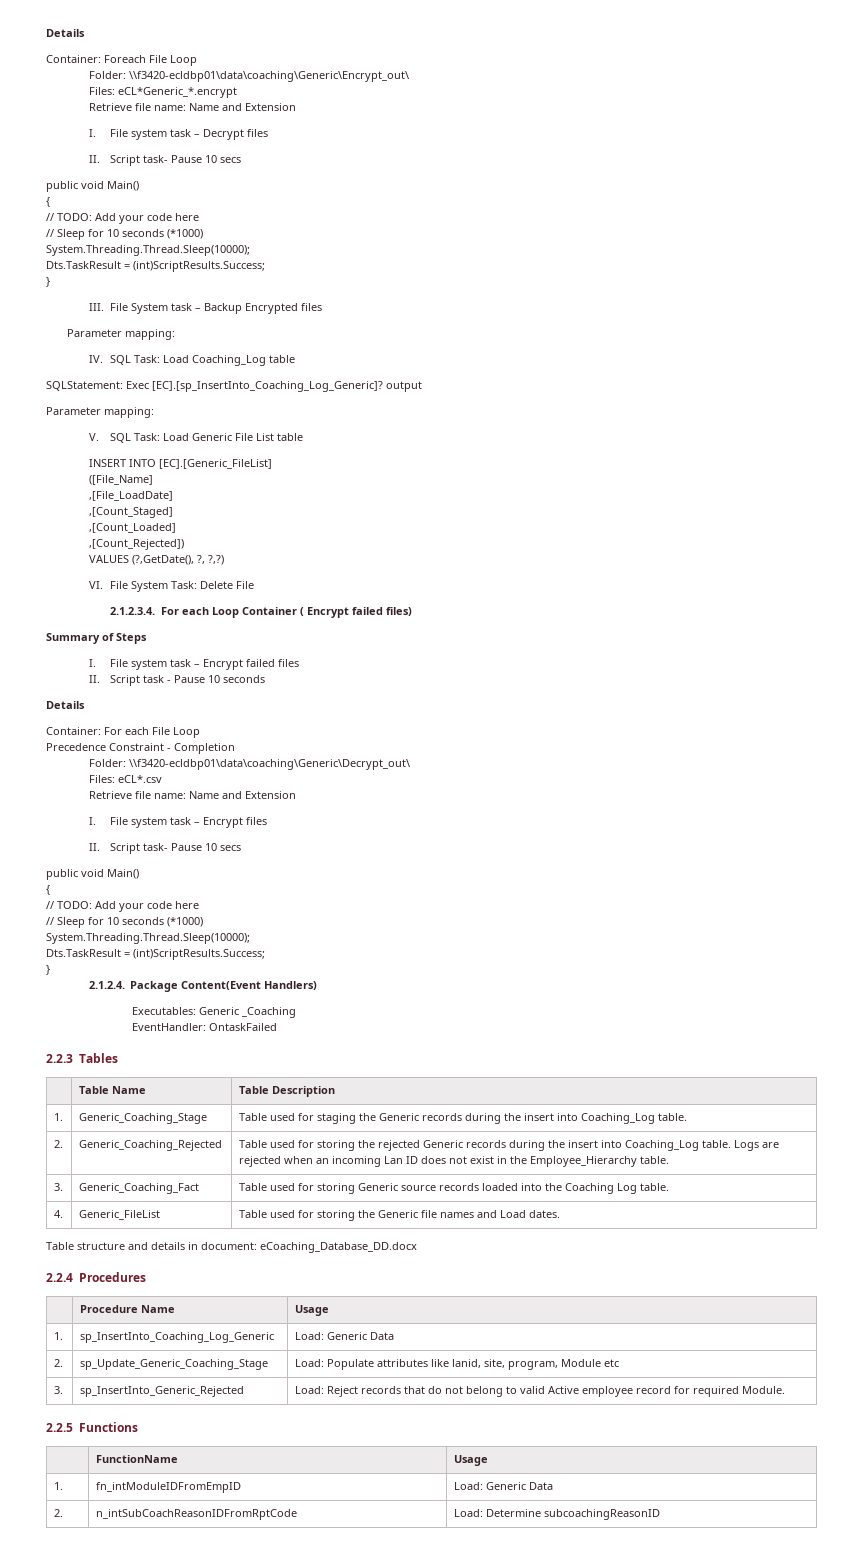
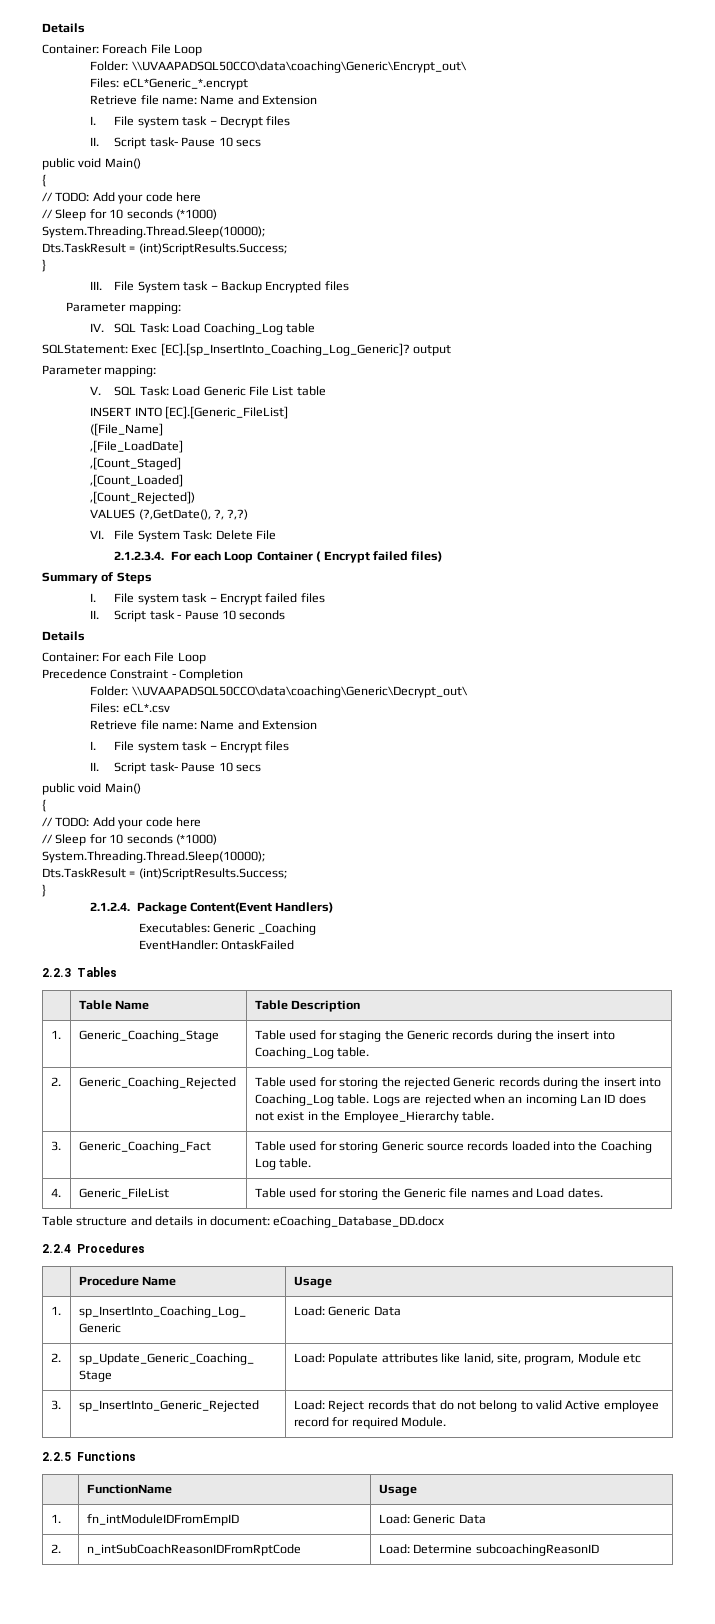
- Folder: \\f3420-ecldbp01\data\coaching\Generic\Encrypt_out\
+ Folder: \\UVAAPADSQL50CCO\data\coaching\Generic\Encrypt_out\
- Folder: \\f3420-ecldbp01\data\coaching\Generic\Decrypt_out\
+ Folder: \\UVAAPADSQL50CCO\data\coaching\Generic\Decrypt_out\

